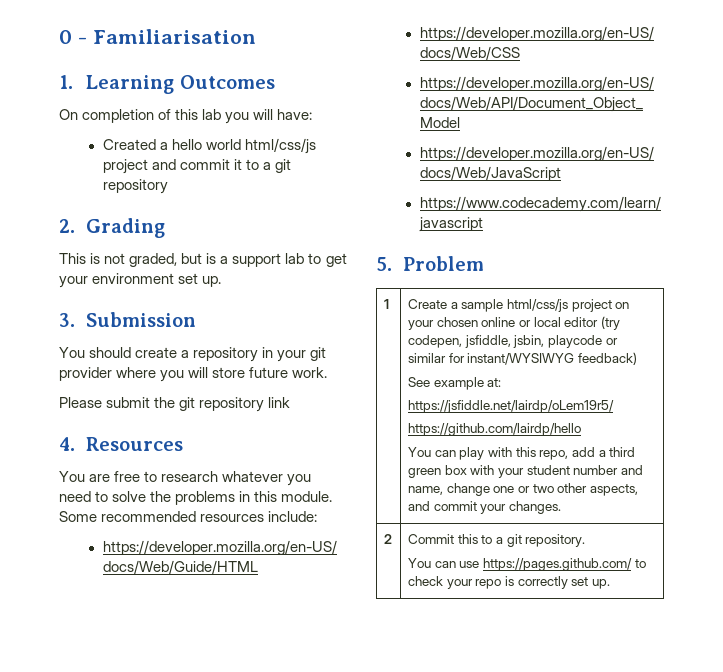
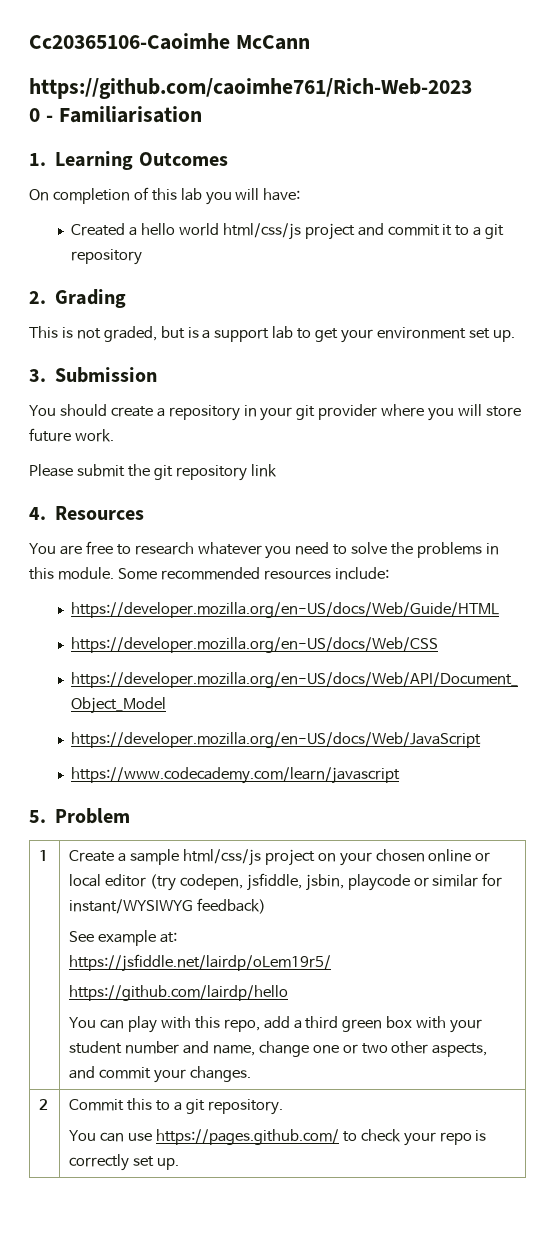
+ Cc20365106-Caoimhe McCann
+ https://github.com/caoimhe761/Rich-Web-2023

